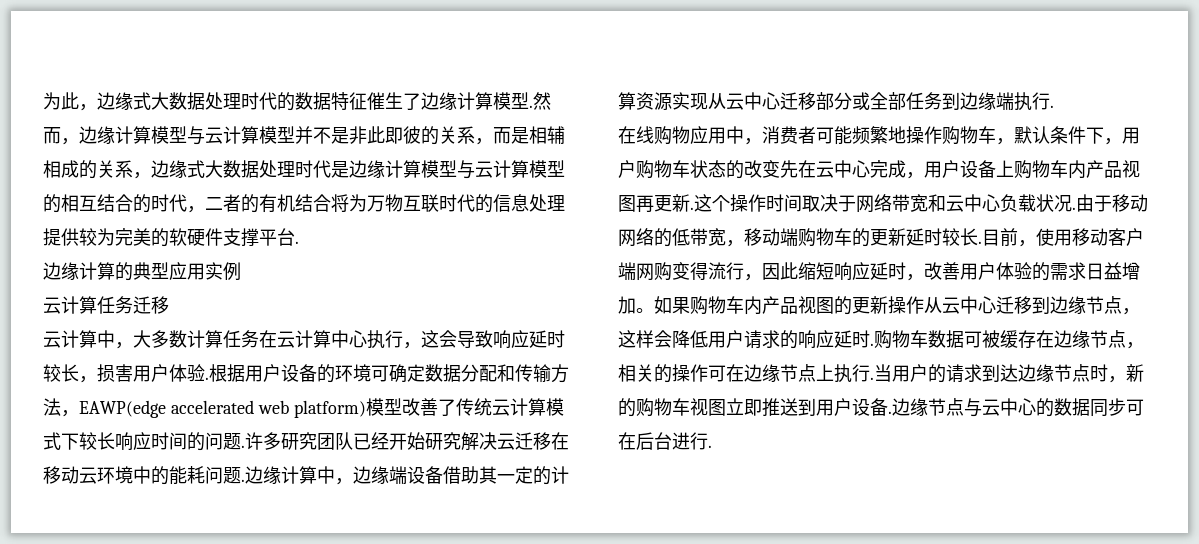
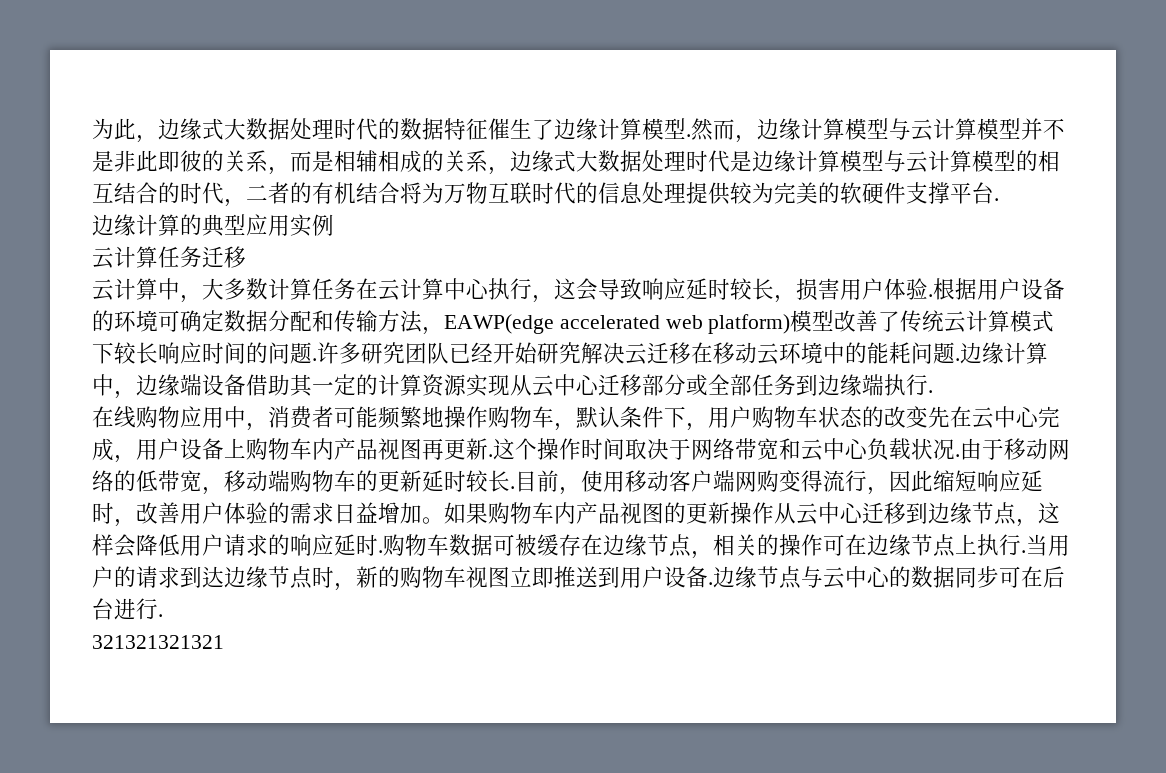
+ 321321321321

